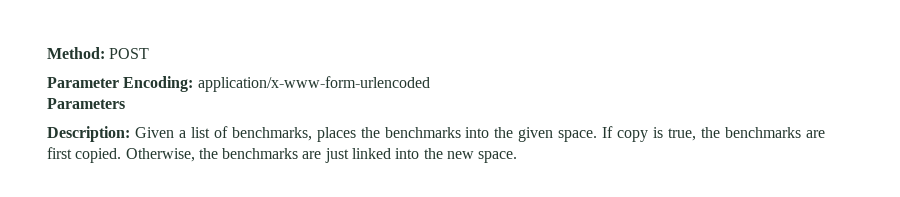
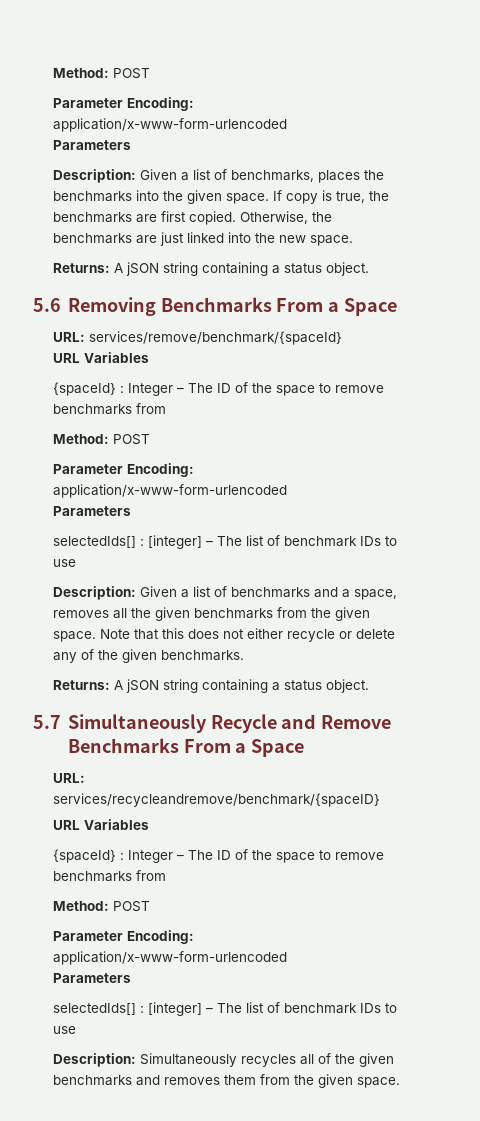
  Otherwise, the benchmarks are just linked into the new space.
+ Returns: A jSON string containing a status object.
+ 5.6 Removing Benchmarks From a Space
+ URL: services/remove/benchmark/{spaceId}
+ URL Variables
+ {spaceId} : Integer – The ID of the space to remove benchmarks from
+ Method: POST
+ Parameter Encoding: application/x-www-form-urlencoded
+ Parameters
+ selectedIds[] : [integer] – The list of benchmark IDs to use
+ Description: Given a list of benchmarks and a space, removes all the given benchmarks from the given space. Note that this does not either recycle or delete any of the given benchmarks.
+ Returns: A jSON string containing a status object.
+ 5.7 Simultaneously Recycle and Remove Benchmarks From a Space
+ URL: services/recycleandremove/benchmark/{spaceID}
+ URL Variables
+ {spaceId} : Integer – The ID of the space to remove benchmarks from
+ Method: POST
+ Parameter Encoding: application/x-www-form-urlencoded
+ Parameters
+ selectedIds[] : [integer] – The list of benchmark IDs to use
+ Description: Simultaneously recycles all of the given benchmarks and removes them from the given space.

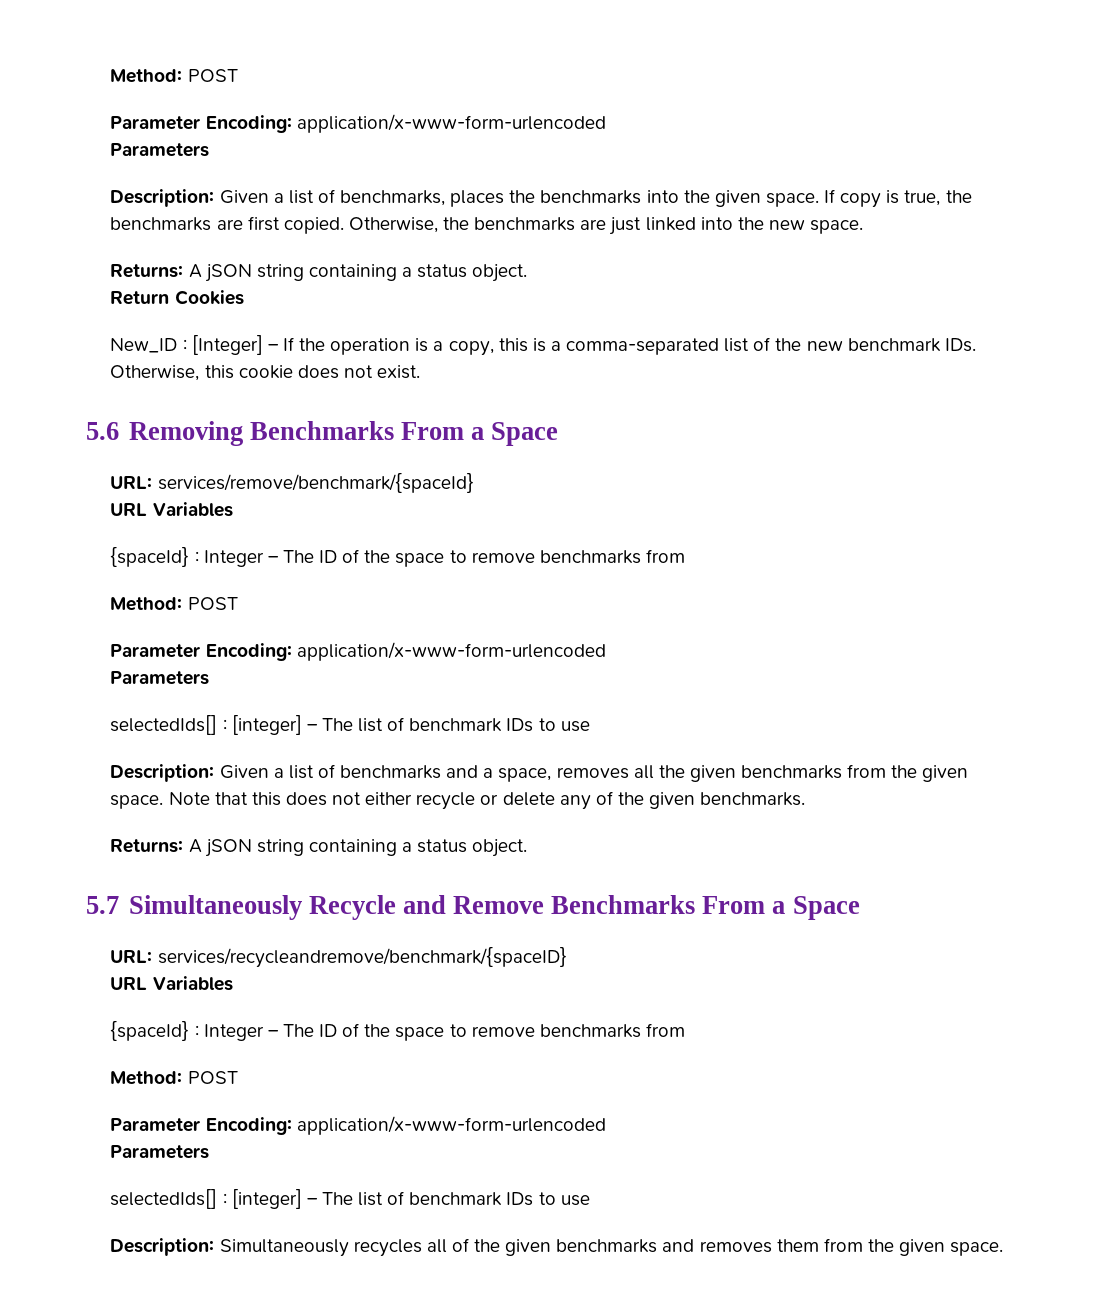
+ Return Cookies
+ New_ID : [Integer] – If the operation is a copy, this is a comma-separated list of the new benchmark IDs. Otherwise, this cookie does not exist.

